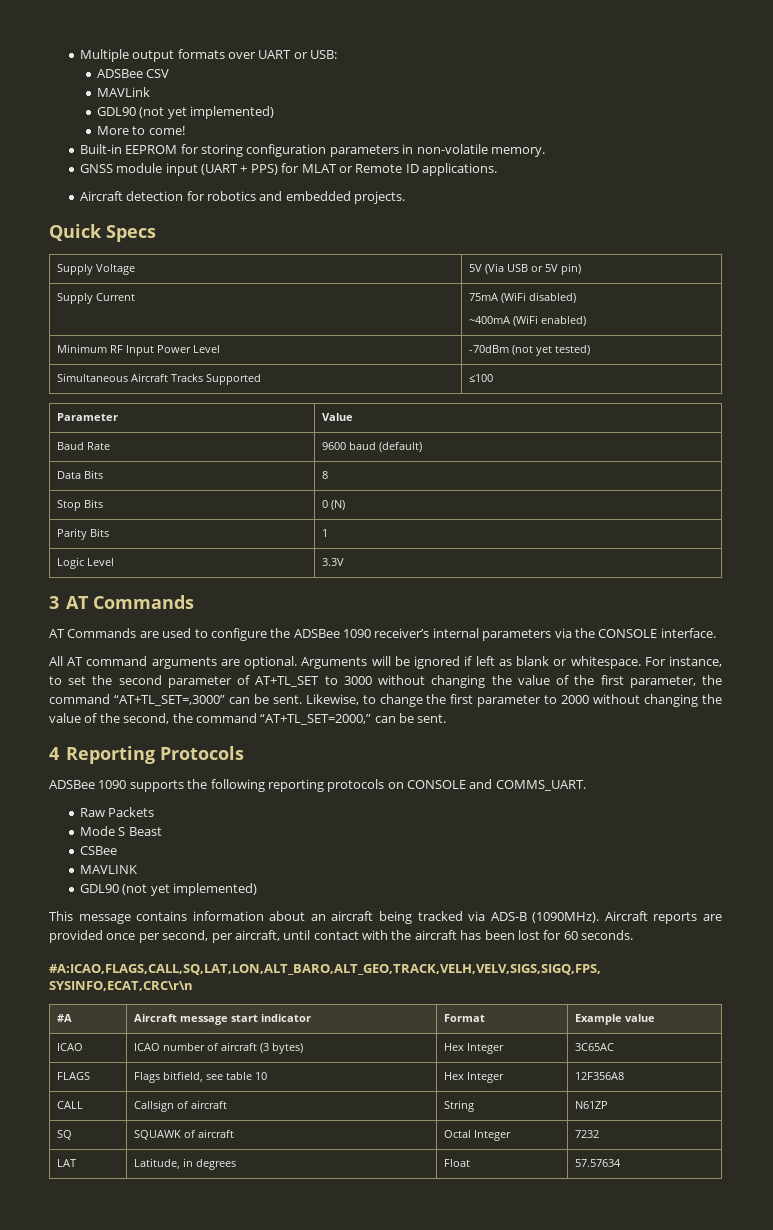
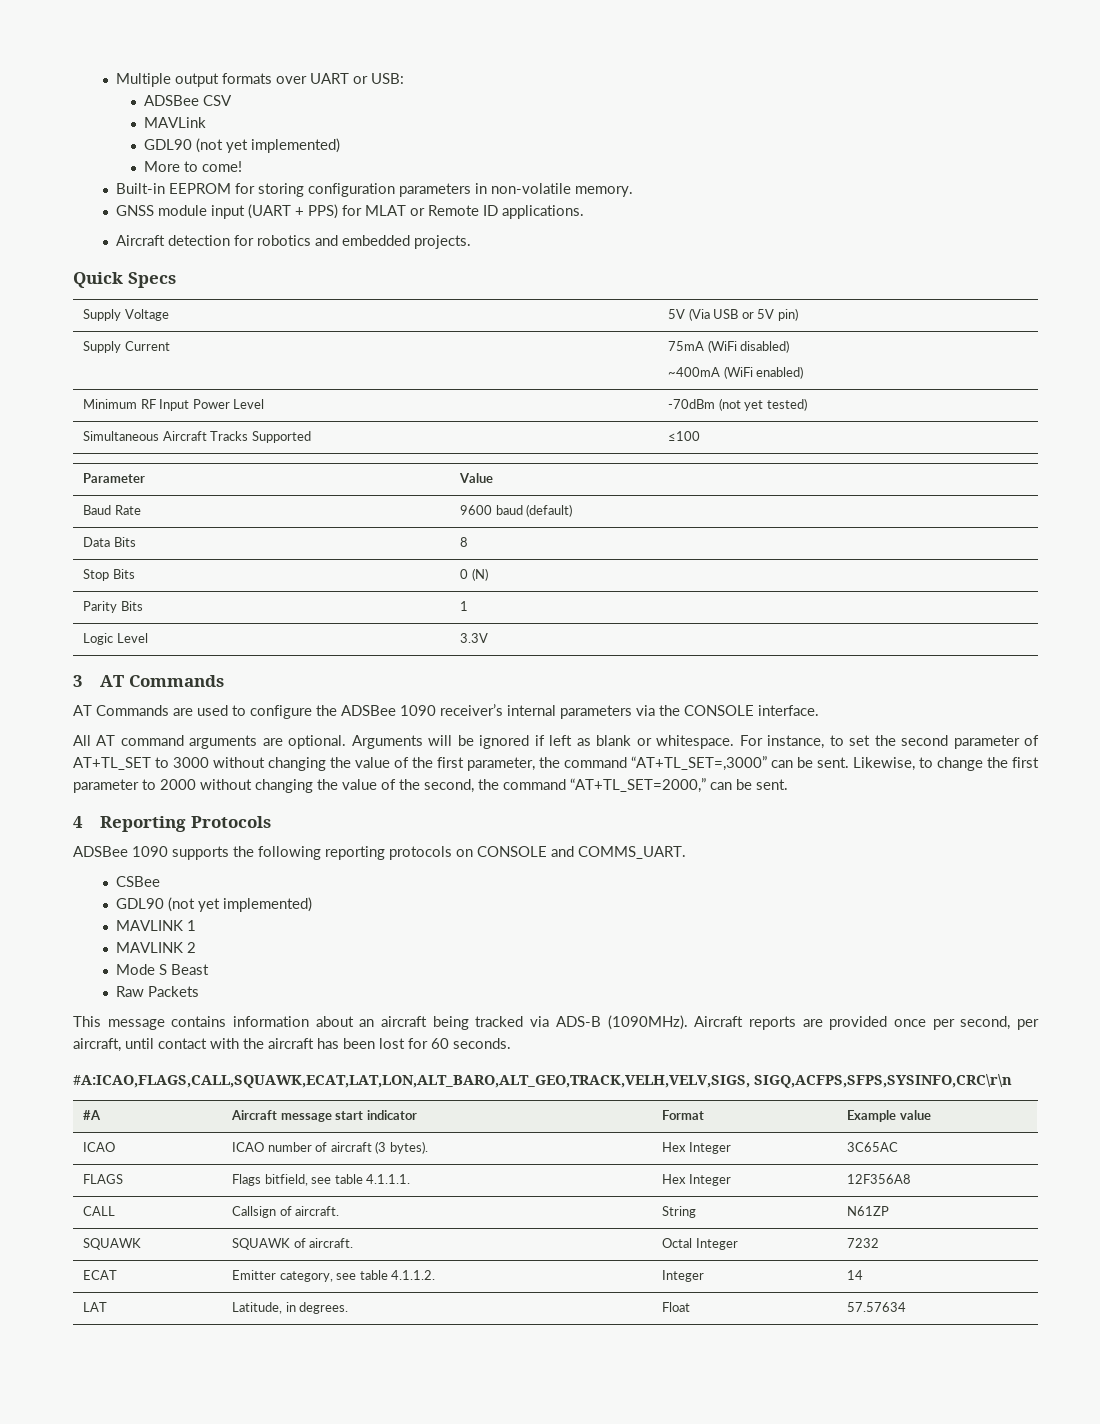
+ CSBee
+ GDL90 (not yet implemented)
+ MAVLINK 1
+ MAVLINK 2
+ Mode S Beast
  Raw Packets
- Mode S Beast
- CSBee
- MAVLINK
- GDL90 (not yet implemented)
- #A:ICAO,FLAGS,CALL,SQ,LAT,LON,ALT_BARO,ALT_GEO,TRACK,VELH,VELV,SIGS,SIGQ,FPS, SYSINFO,ECAT,CRC\r\n
+ #A:ICAO,FLAGS,CALL,SQUAWK,ECAT,LAT,LON,ALT_BARO,ALT_GEO,TRACK,VELH,VELV,SIGS, SIGQ,ACFPS,SFPS,SYSINFO,CRC\r\n
- ICAO | ICAO number of aircraft (3 bytes) | Hex Integer | 3C65AC
+ ICAO | ICAO number of aircraft (3 bytes). | Hex Integer | 3C65AC
- FLAGS | Flags bitfield, see table 10 | Hex Integer | 12F356A8
+ FLAGS | Flags bitfield, see table 4.1.1.1. | Hex Integer | 12F356A8
- CALL | Callsign of aircraft | String | N61ZP
+ CALL | Callsign of aircraft. | String | N61ZP
- SQ | SQUAWK of aircraft | Octal Integer | 7232
+ SQUAWK | SQUAWK of aircraft. | Octal Integer | 7232
+ ECAT | Emitter category, see table 4.1.1.2. | Integer | 14
- LAT | Latitude, in degrees | Float | 57.57634
+ LAT | Latitude, in degrees. | Float | 57.57634

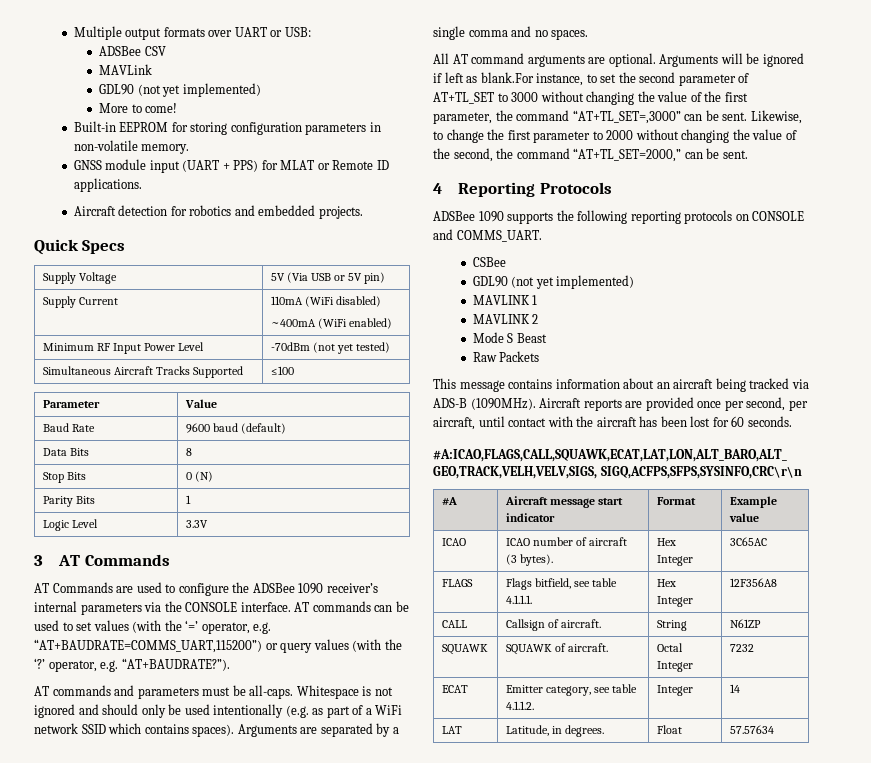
- Supply Current | 75mA (WiFi disabled)
+ Supply Current | 110mA (WiFi disabled)
+ AT commands can be used to set values (with the ‘=’ operator, e.g. “AT+BAUDRATE=COMMS_UART,115200”) or query values (with the ‘?’ operator, e.g. “AT+BAUDRATE?”).
+ AT commands and parameters must be all-caps. Whitespace is not ignored and should only be used intentionally (e.g. as part of a WiFi network SSID which contains spaces). Arguments are separated by a single comma and no spaces.
- Arguments will be ignored if left as blank or whitespace. For instance, to set the second parameter of AT+TL_SET to 3000 without changing the value of the first parameter, the command “AT+TL_SET=,3000” can be sent.
+ Arguments will be ignored if left as blank.For instance, to set the second parameter of AT+TL_SET to 3000 without changing the value of the first parameter, the command “AT+TL_SET=,3000” can be sent.

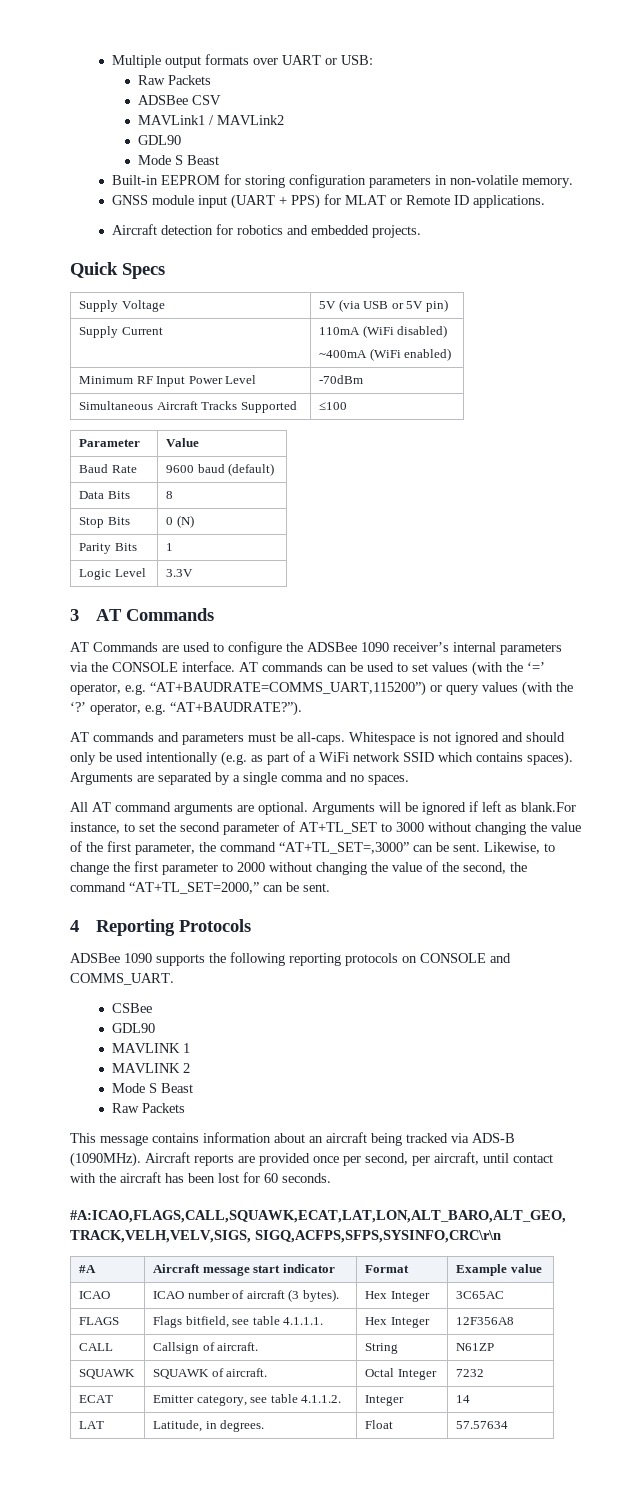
  Multiple output formats over UART or USB:
+ Raw Packets
- MAVLink
- GDL90 (not yet implemented)
- More to come!
+ MAVLink1 / MAVLink2
+ GDL90
+ Mode S Beast
- Supply Voltage | 5V (Via USB or 5V pin)
+ Supply Voltage | 5V (via USB or 5V pin)
- Minimum RF Input Power Level | -70dBm (not yet tested)
+ Minimum RF Input Power Level | -70dBm
  CSBee
- GDL90 (not yet implemented)
+ GDL90

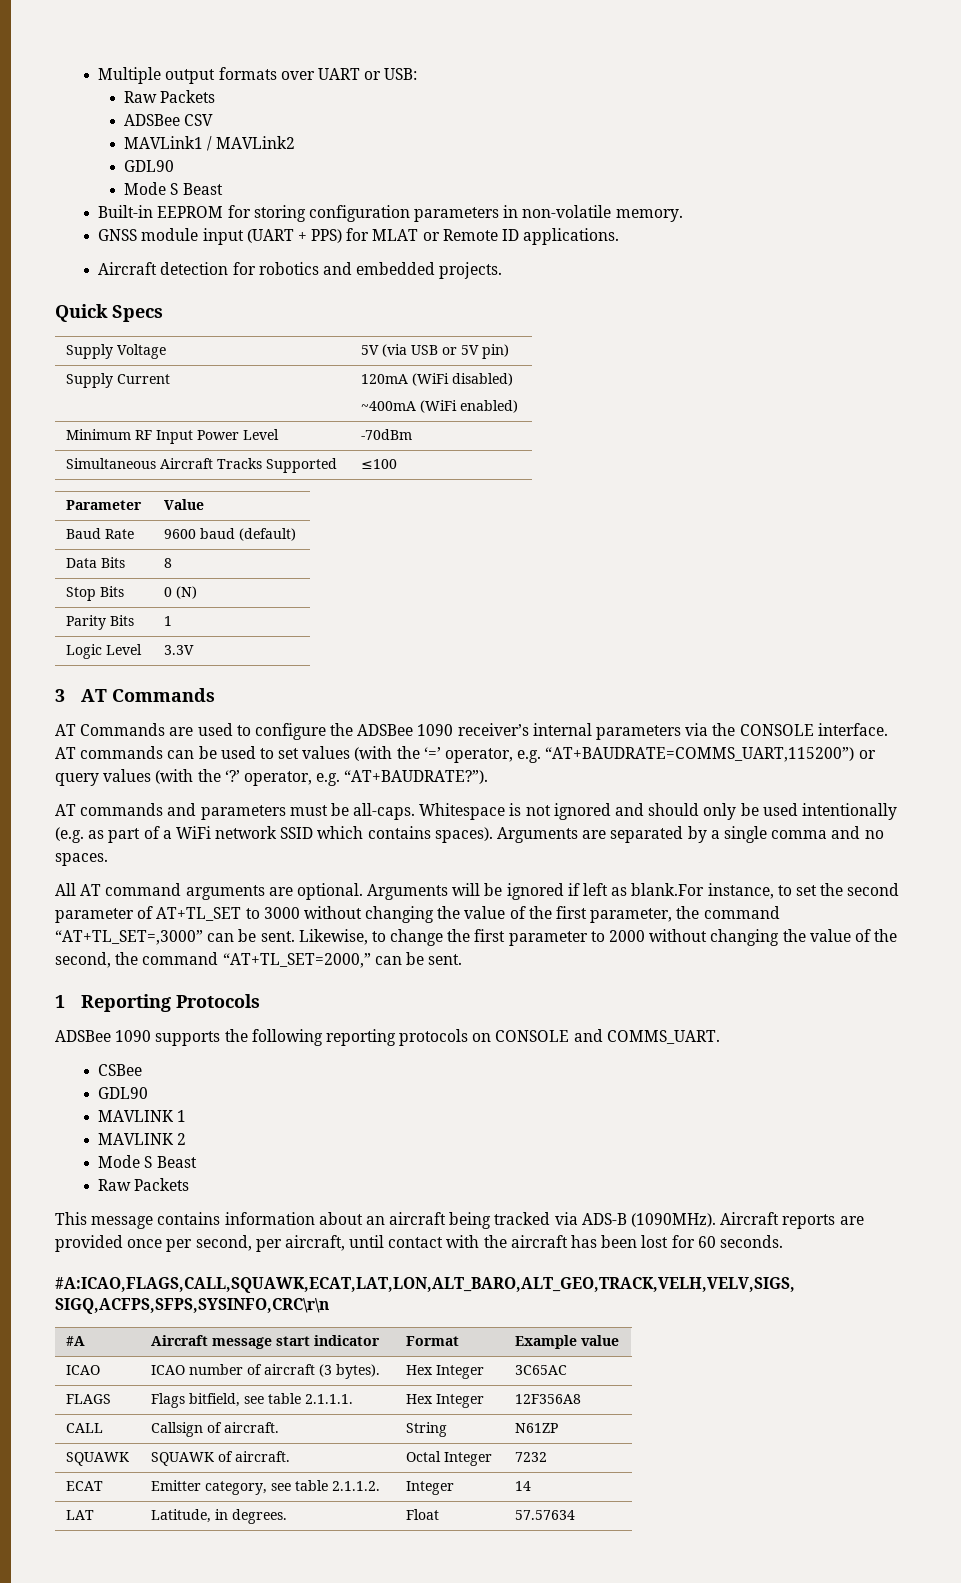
- Supply Current | 110mA (WiFi disabled)
+ Supply Current | 120mA (WiFi disabled)
- 4 Reporting Protocols
+ 1 Reporting Protocols
- FLAGS | Flags bitfield, see table 4.1.1.1. | Hex Integer | 12F356A8
+ FLAGS | Flags bitfield, see table 2.1.1.1. | Hex Integer | 12F356A8
- ECAT | Emitter category, see table 4.1.1.2. | Integer | 14
+ ECAT | Emitter category, see table 2.1.1.2. | Integer | 14

